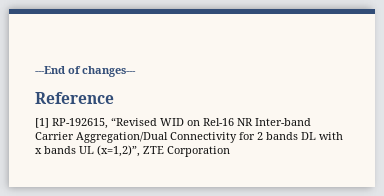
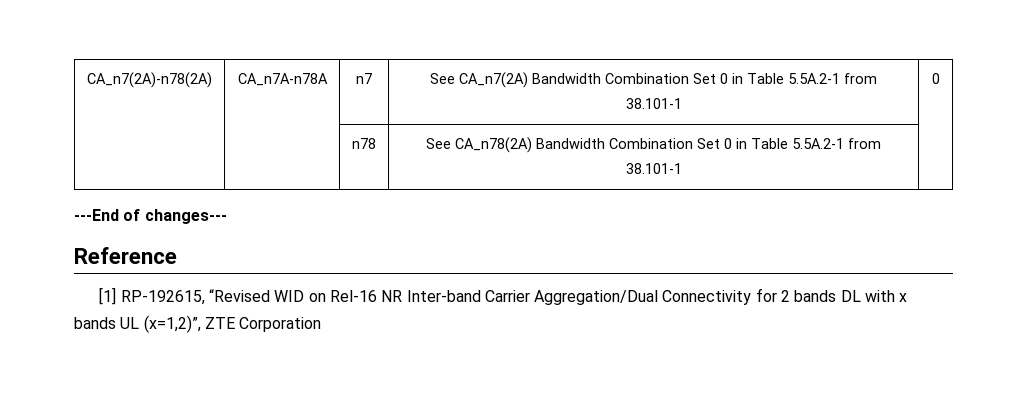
+ CA_n7(2A)-n78(2A) | CA_n7A-n78A | n7 | See CA_n7(2A) Bandwidth Combination Set 0 in Table 5.5A.2-1 from 38.101-1 | 0
+ | | n78 | See CA_n78(2A) Bandwidth Combination Set 0 in Table 5.5A.2-1 from 38.101-1 |

